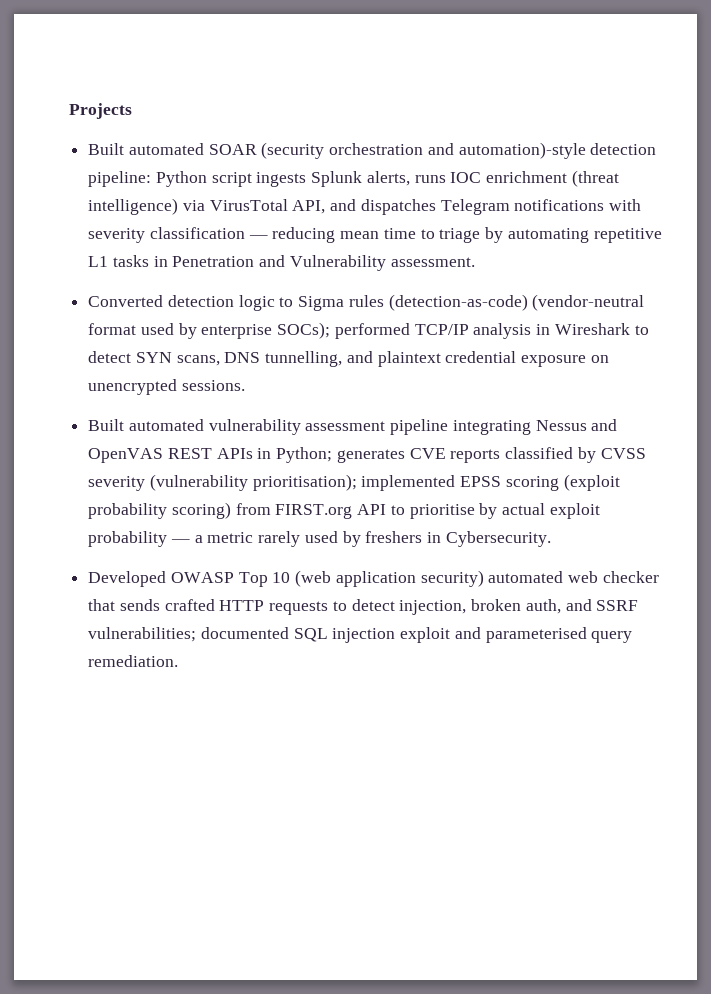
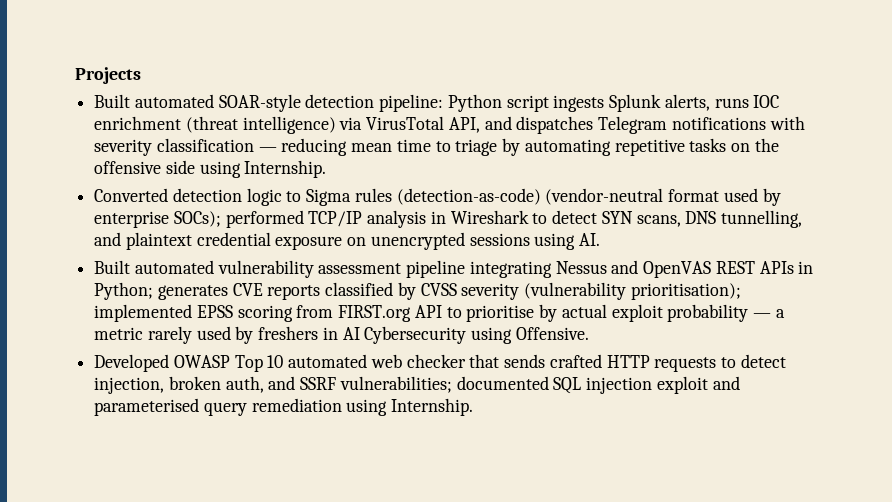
- Built automated SOAR (security orchestration and automation)-style detection pipeline: Python script ingests Splunk alerts, runs IOC enrichment (threat intelligence) via VirusTotal API, and dispatches Telegram notifications with severity classification — reducing mean time to triage by automating repetitive L1 tasks in Penetration and Vulnerability assessment.
+ Built automated SOAR-style detection pipeline: Python script ingests Splunk alerts, runs IOC enrichment (threat intelligence) via VirusTotal API, and dispatches Telegram notifications with severity classification — reducing mean time to triage by automating repetitive tasks on the offensive side using Internship.
- Converted detection logic to Sigma rules (detection-as-code) (vendor-neutral format used by enterprise SOCs); performed TCP/IP analysis in Wireshark to detect SYN scans, DNS tunnelling, and plaintext credential exposure on unencrypted sessions.
+ Converted detection logic to Sigma rules (detection-as-code) (vendor-neutral format used by enterprise SOCs); performed TCP/IP analysis in Wireshark to detect SYN scans, DNS tunnelling, and plaintext credential exposure on unencrypted sessions using AI.
- Built automated vulnerability assessment pipeline integrating Nessus and OpenVAS REST APIs in Python; generates CVE reports classified by CVSS severity (vulnerability prioritisation); implemented EPSS scoring (exploit probability scoring) from FIRST.org API to prioritise by actual exploit probability — a metric rarely used by freshers in Cybersecurity.
+ Built automated vulnerability assessment pipeline integrating Nessus and OpenVAS REST APIs in Python; generates CVE reports classified by CVSS severity (vulnerability prioritisation); implemented EPSS scoring from FIRST.org API to prioritise by actual exploit probability — a metric rarely used by freshers in AI Cybersecurity using Offensive.
- Developed OWASP Top 10 (web application security) automated web checker that sends crafted HTTP requests to detect injection, broken auth, and SSRF vulnerabilities; documented SQL injection exploit and parameterised query remediation.
+ Developed OWASP Top 10 automated web checker that sends crafted HTTP requests to detect injection, broken auth, and SSRF vulnerabilities; documented SQL injection exploit and parameterised query remediation using Internship.

